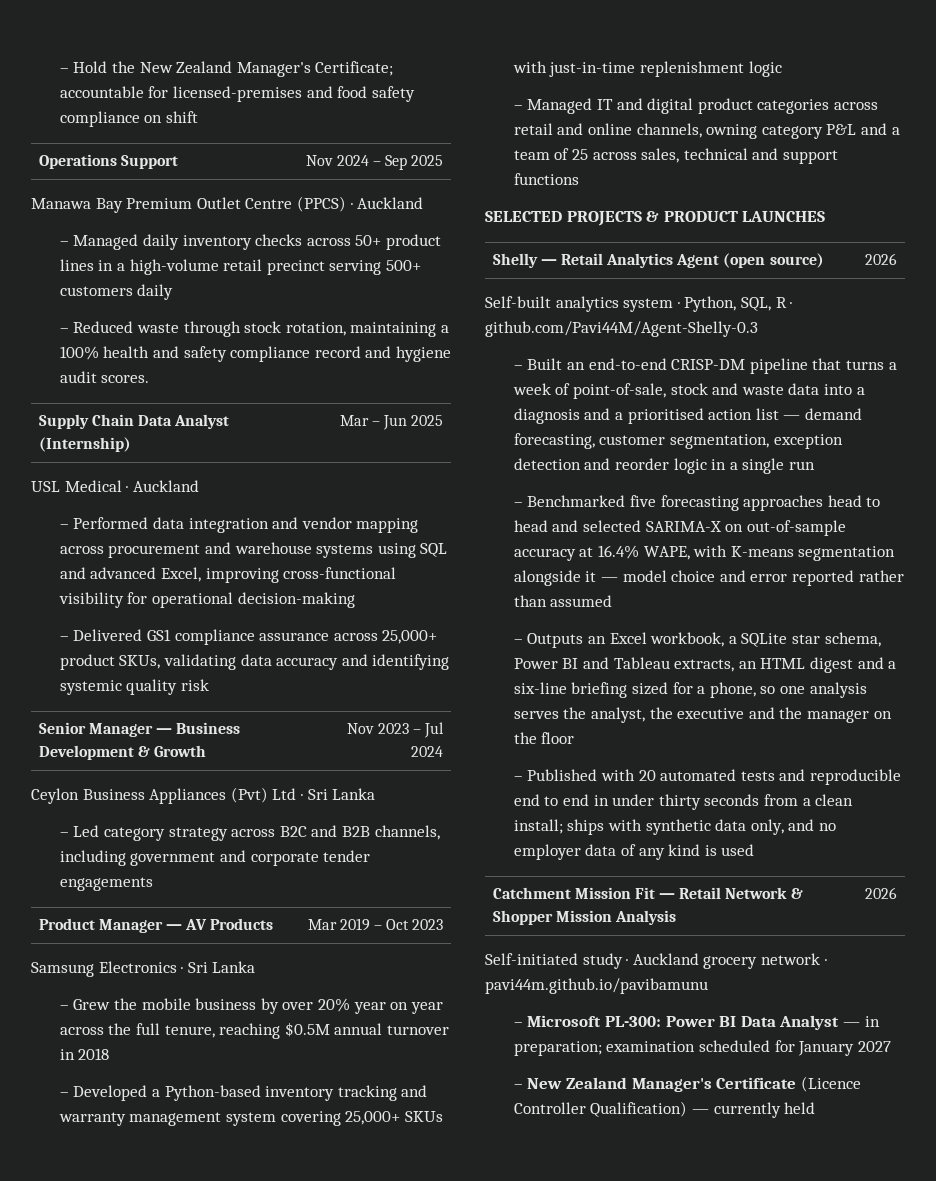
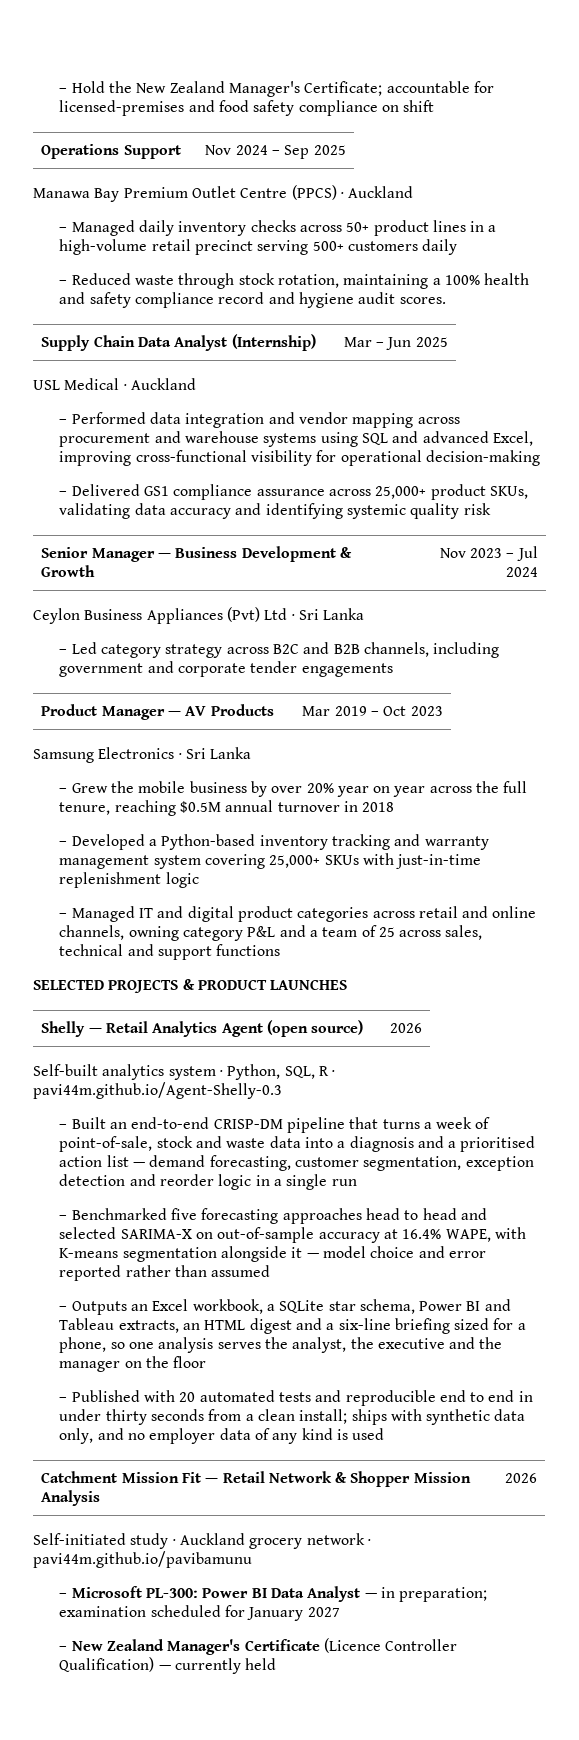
- Self-built analytics system · Python, SQL, R · github.com/Pavi44M/Agent-Shelly-0.3
+ Self-built analytics system · Python, SQL, R · pavi44m.github.io/Agent-Shelly-0.3

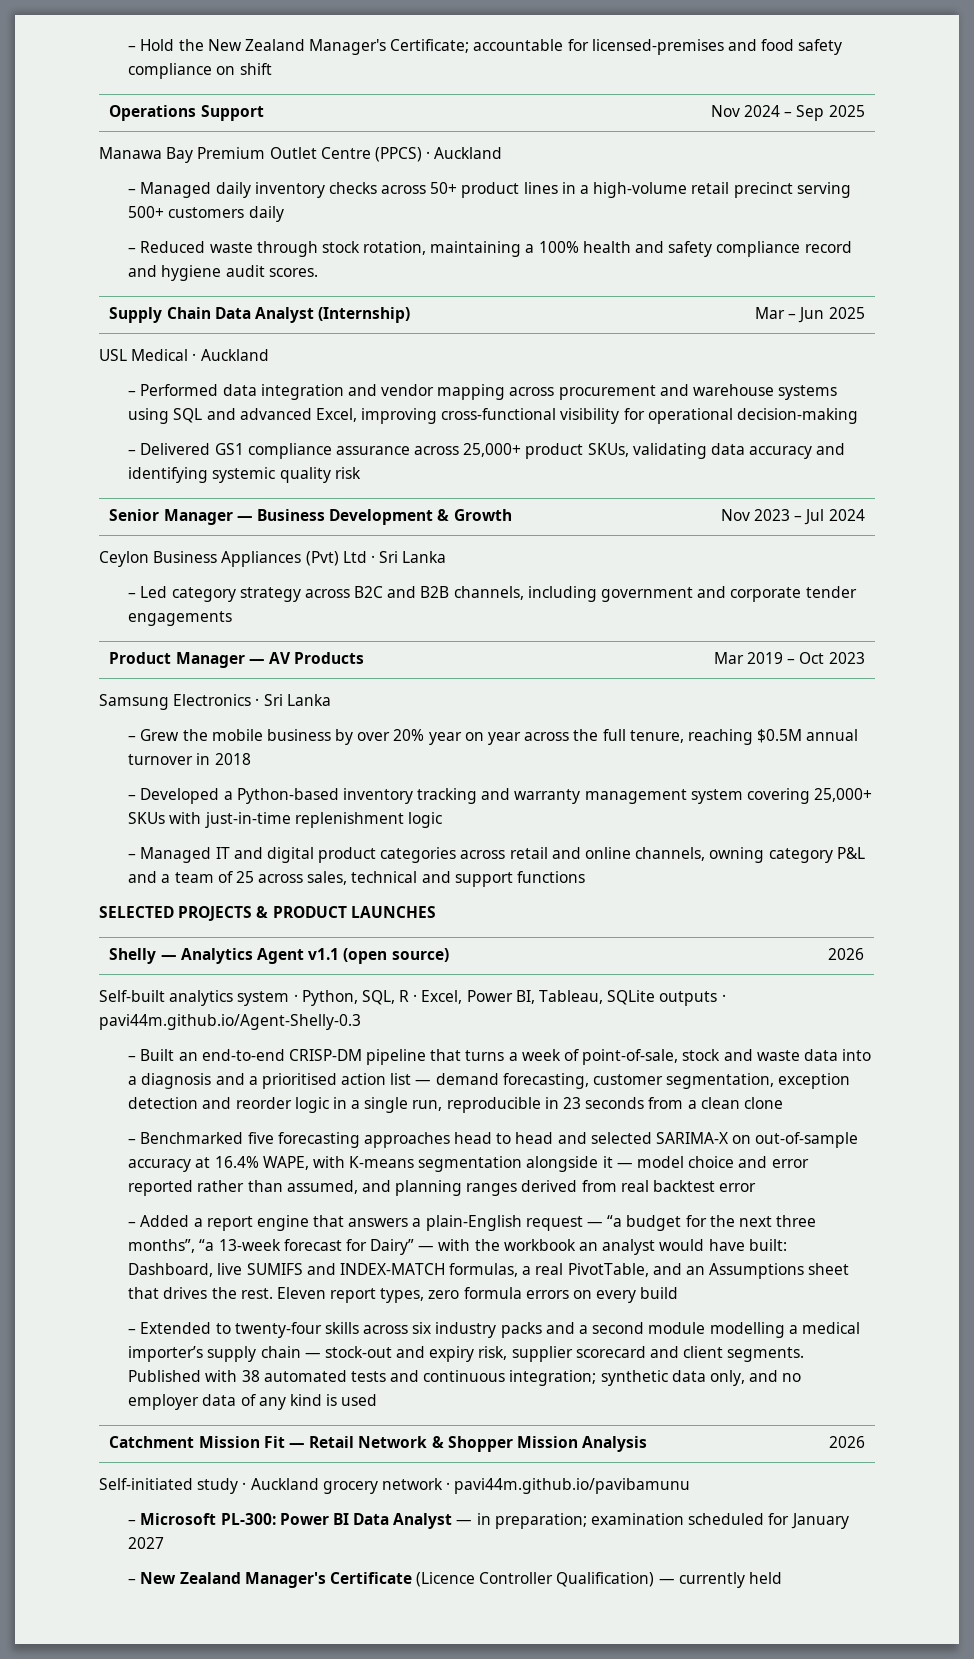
- Shelly — Retail Analytics Agent (open source) | 2026
+ Shelly — Analytics Agent v1.1 (open source) | 2026
- Self-built analytics system · Python, SQL, R · pavi44m.github.io/Agent-Shelly-0.3
+ Self-built analytics system · Python, SQL, R · Excel, Power BI, Tableau, SQLite outputs · pavi44m.github.io/Agent-Shelly-0.3
- – Built an end-to-end CRISP-DM pipeline that turns a week of point-of-sale, stock and waste data into a diagnosis and a prioritised action list — demand forecasting, customer segmentation, exception detection and reorder logic in a single run
+ – Built an end-to-end CRISP-DM pipeline that turns a week of point-of-sale, stock and waste data into a diagnosis and a prioritised action list — demand forecasting, customer segmentation, exception detection and reorder logic in a single run, reproducible in 23 seconds from a clean clone
- – Benchmarked five forecasting approaches head to head and selected SARIMA-X on out-of-sample accuracy at 16.4% WAPE, with K-means segmentation alongside it — model choice and error reported rather than assumed
- – Outputs an Excel workbook, a SQLite star schema, Power BI and Tableau extracts, an HTML digest and a six-line briefing sized for a phone, so one analysis serves the analyst, the executive and the manager on the floor
- – Published with 20 automated tests and reproducible end to end in under thirty seconds from a clean install; ships with synthetic data only, and no employer data of any kind is used
+ – Benchmarked five forecasting approaches head to head and selected SARIMA-X on out-of-sample accuracy at 16.4% WAPE, with K-means segmentation alongside it — model choice and error reported rather than assumed, and planning ranges derived from real backtest error
+ – Added a report engine that answers a plain-English request — “a budget for the next three months”, “a 13-week forecast for Dairy” — with the workbook an analyst would have built: Dashboard, live SUMIFS and INDEX-MATCH formulas, a real PivotTable, and an Assumptions sheet that drives the rest. Eleven report types, zero formula errors on every build
+ – Extended to twenty-four skills across six industry packs and a second module modelling a medical importer’s supply chain — stock-out and expiry risk, supplier scorecard and client segments. Published with 38 automated tests and continuous integration; synthetic data only, and no employer data of any kind is used

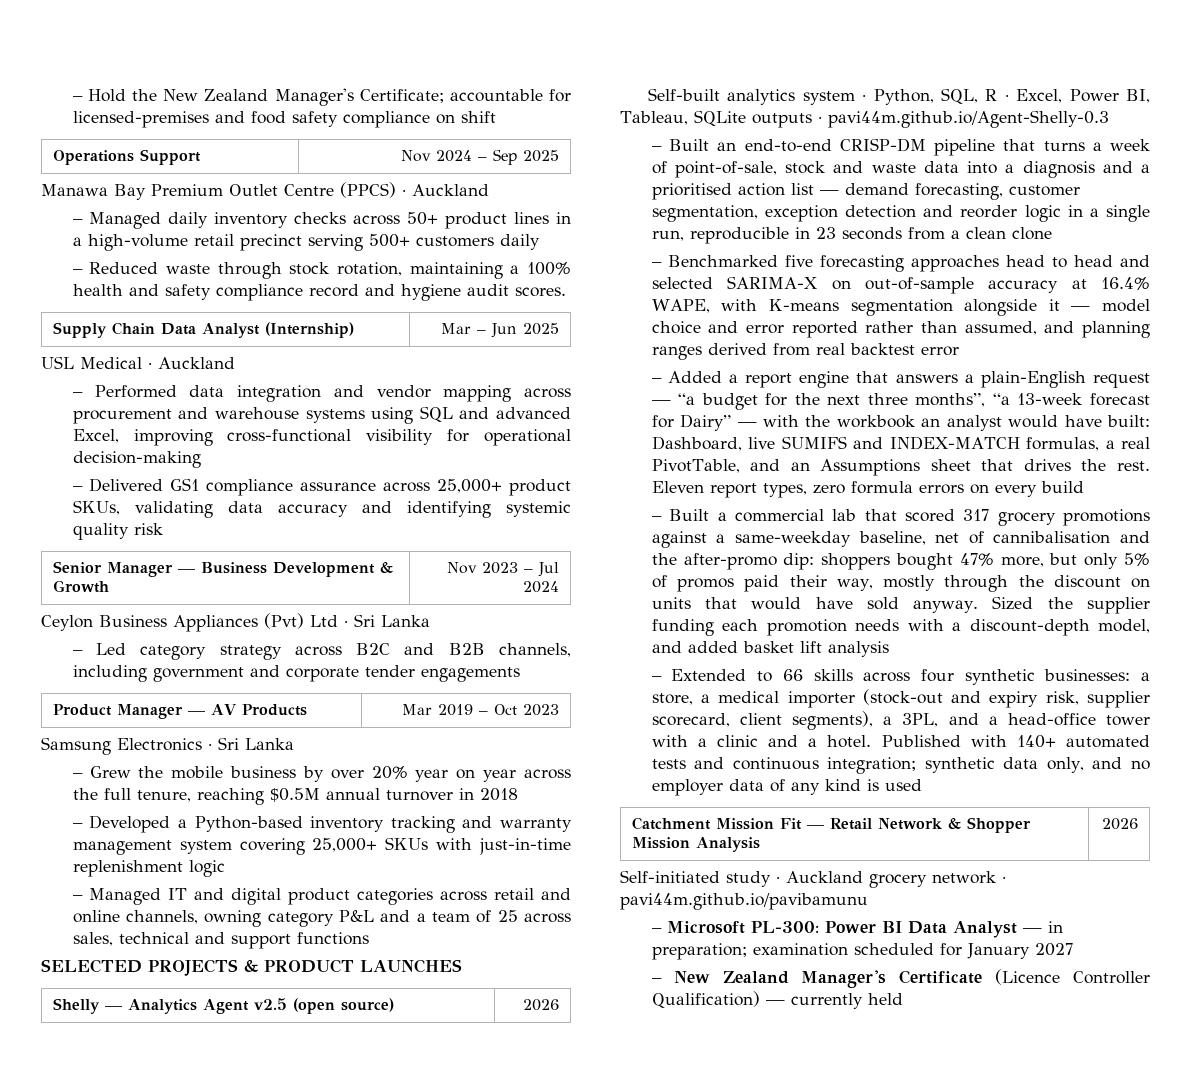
- Shelly — Analytics Agent v1.1 (open source) | 2026
+ Shelly — Analytics Agent v2.5 (open source) | 2026
+ – Built a commercial lab that scored 317 grocery promotions against a same-weekday baseline, net of cannibalisation and the after-promo dip: shoppers bought 47% more, but only 5% of promos paid their way, mostly through the discount on units that would have sold anyway. Sized the supplier funding each promotion needs with a discount-depth model, and added basket lift analysis
- – Extended to twenty-four skills across six industry packs and a second module modelling a medical importer’s supply chain — stock-out and expiry risk, supplier scorecard and client segments.
+ – Extended to 66 skills across four synthetic businesses: a store, a medical importer (stock-out and expiry risk, supplier scorecard, client segments), a 3PL, and a head-office tower with a clinic and a hotel.
- Published with 38 automated tests and continuous integration; synthetic data only, and no employer data of any kind is used
+ Published with 140+ automated tests and continuous integration; synthetic data only, and no employer data of any kind is used

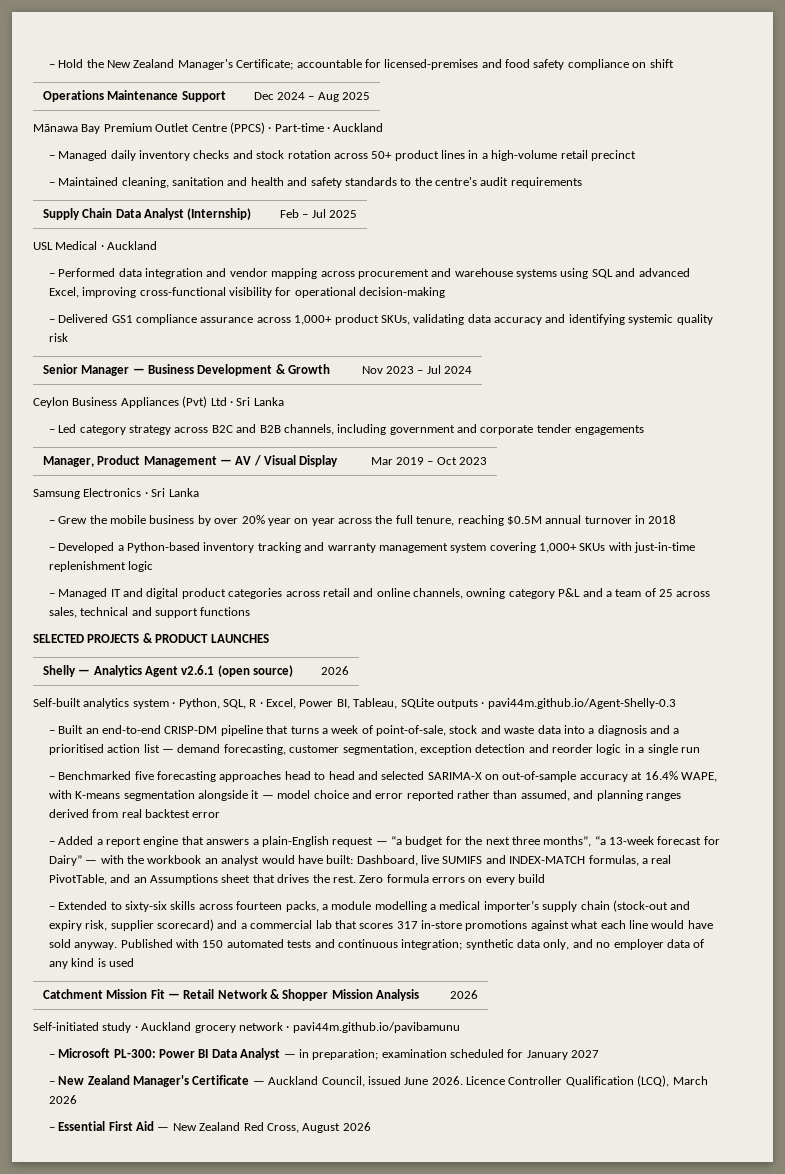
- Operations Support | Nov 2024 – Sep 2025
- Manawa Bay Premium Outlet Centre (PPCS) · Auckland
+ Operations Maintenance Support | Dec 2024 – Aug 2025
+ Mānawa Bay Premium Outlet Centre (PPCS) · Part-time · Auckland
- – Managed daily inventory checks across 50+ product lines in a high-volume retail precinct serving 500+ customers daily
- – Reduced waste through stock rotation, maintaining a 100% health and safety compliance record and hygiene audit scores.
+ – Managed daily inventory checks and stock rotation across 50+ product lines in a high-volume retail precinct
+ – Maintained cleaning, sanitation and health and safety standards to the centre's audit requirements
- Supply Chain Data Analyst (Internship) | Mar – Jun 2025
+ Supply Chain Data Analyst (Internship) | Feb – Jul 2025
- – Delivered GS1 compliance assurance across 25,000+ product SKUs, validating data accuracy and identifying systemic quality risk
+ – Delivered GS1 compliance assurance across 1,000+ product SKUs, validating data accuracy and identifying systemic quality risk
- Product Manager — AV Products | Mar 2019 – Oct 2023
+ Manager, Product Management — AV / Visual Display | Mar 2019 – Oct 2023
- – Developed a Python-based inventory tracking and warranty management system covering 25,000+ SKUs with just-in-time replenishment logic
+ – Developed a Python-based inventory tracking and warranty management system covering 1,000+ SKUs with just-in-time replenishment logic
- Shelly — Analytics Agent v2.5 (open source) | 2026
+ Shelly — Analytics Agent v2.6.1 (open source) | 2026
- – Built an end-to-end CRISP-DM pipeline that turns a week of point-of-sale, stock and waste data into a diagnosis and a prioritised action list — demand forecasting, customer segmentation, exception detection and reorder logic in a single run, reproducible in 23 seconds from a clean clone
+ – Built an end-to-end CRISP-DM pipeline that turns a week of point-of-sale, stock and waste data into a diagnosis and a prioritised action list — demand forecasting, customer segmentation, exception detection and reorder logic in a single run
- Eleven report types, zero formula errors on every build
+ Zero formula errors on every build
- – Built a commercial lab that scored 317 grocery promotions against a same-weekday baseline, net of cannibalisation and the after-promo dip: shoppers bought 47% more, but only 5% of promos paid their way, mostly through the discount on units that would have sold anyway. Sized the supplier funding each promotion needs with a discount-depth model, and added basket lift analysis
- – Extended to 66 skills across four synthetic businesses: a store, a medical importer (stock-out and expiry risk, supplier scorecard, client segments), a 3PL, and a head-office tower with a clinic and a hotel.
+ – Extended to sixty-six skills across fourteen packs, a module modelling a medical importer’s supply chain (stock-out and expiry risk, supplier scorecard) and a commercial lab that scores 317 in-store promotions against what each line would have sold anyway.
- Published with 140+ automated tests and continuous integration; synthetic data only, and no employer data of any kind is used
+ Published with 150 automated tests and continuous integration; synthetic data only, and no employer data of any kind is used
- – New Zealand Manager's Certificate (Licence Controller Qualification) — currently held
+ – New Zealand Manager's Certificate — Auckland Council, issued June 2026. Licence Controller Qualification (LCQ), March 2026
+ – Essential First Aid — New Zealand Red Cross, August 2026

